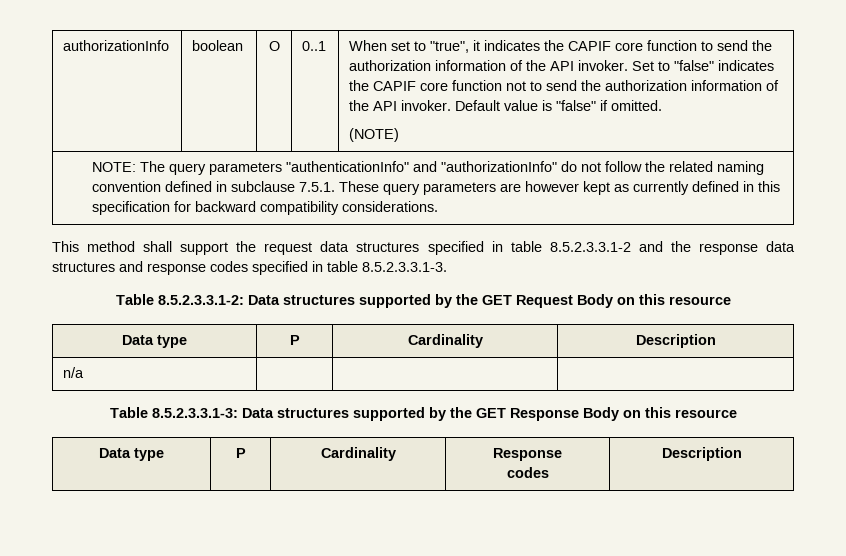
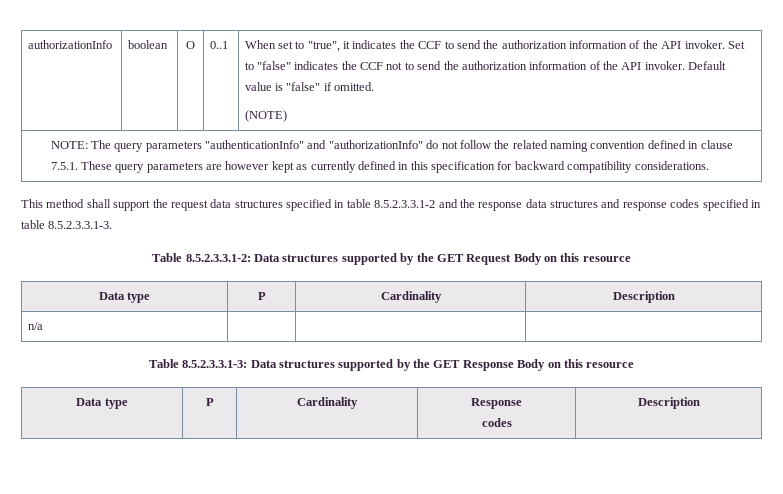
- When set to "true", it indicates the CAPIF core function to send the authorization information of the API invoker.
+ When set to "true", it indicates the CCF to send the authorization information of the API invoker.
- Set to "false" indicates the CAPIF core function not to send the authorization information of the API invoker.
+ Set to "false" indicates the CCF not to send the authorization information of the API invoker.
- NOTE: The query parameters "authenticationInfo" and "authorizationInfo" do not follow the related naming convention defined in subclause 7.5.1. These query parameters are however kept as currently defined in this specification for backward compatibility considerations.
+ NOTE: The query parameters "authenticationInfo" and "authorizationInfo" do not follow the related naming convention defined in clause 7.5.1. These query parameters are however kept as currently defined in this specification for backward compatibility considerations.

